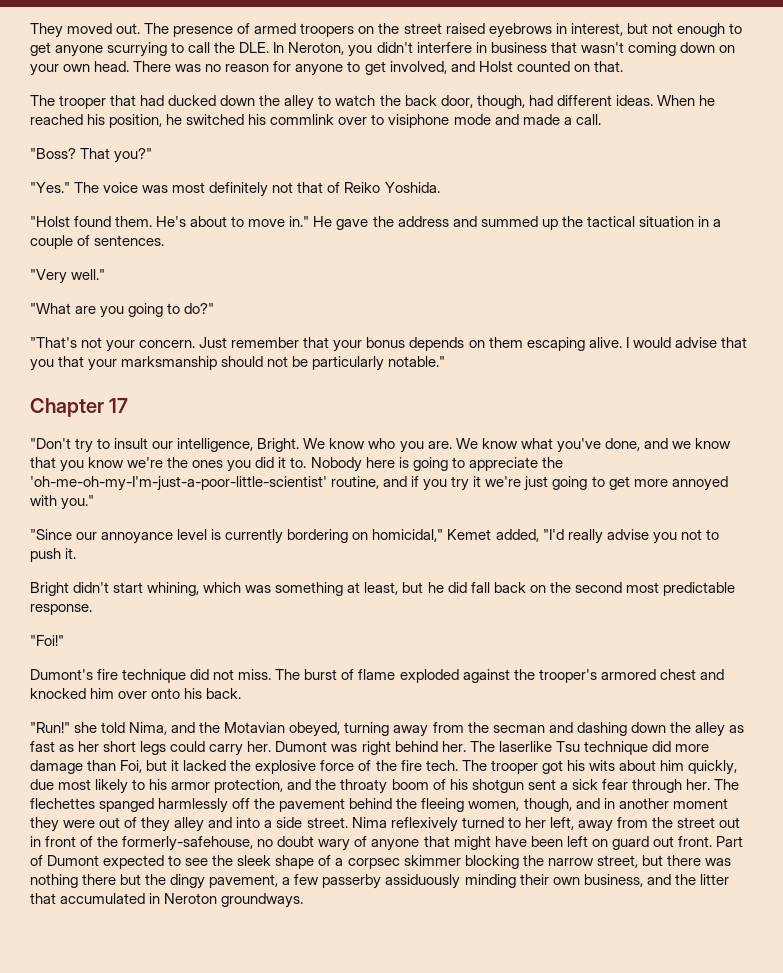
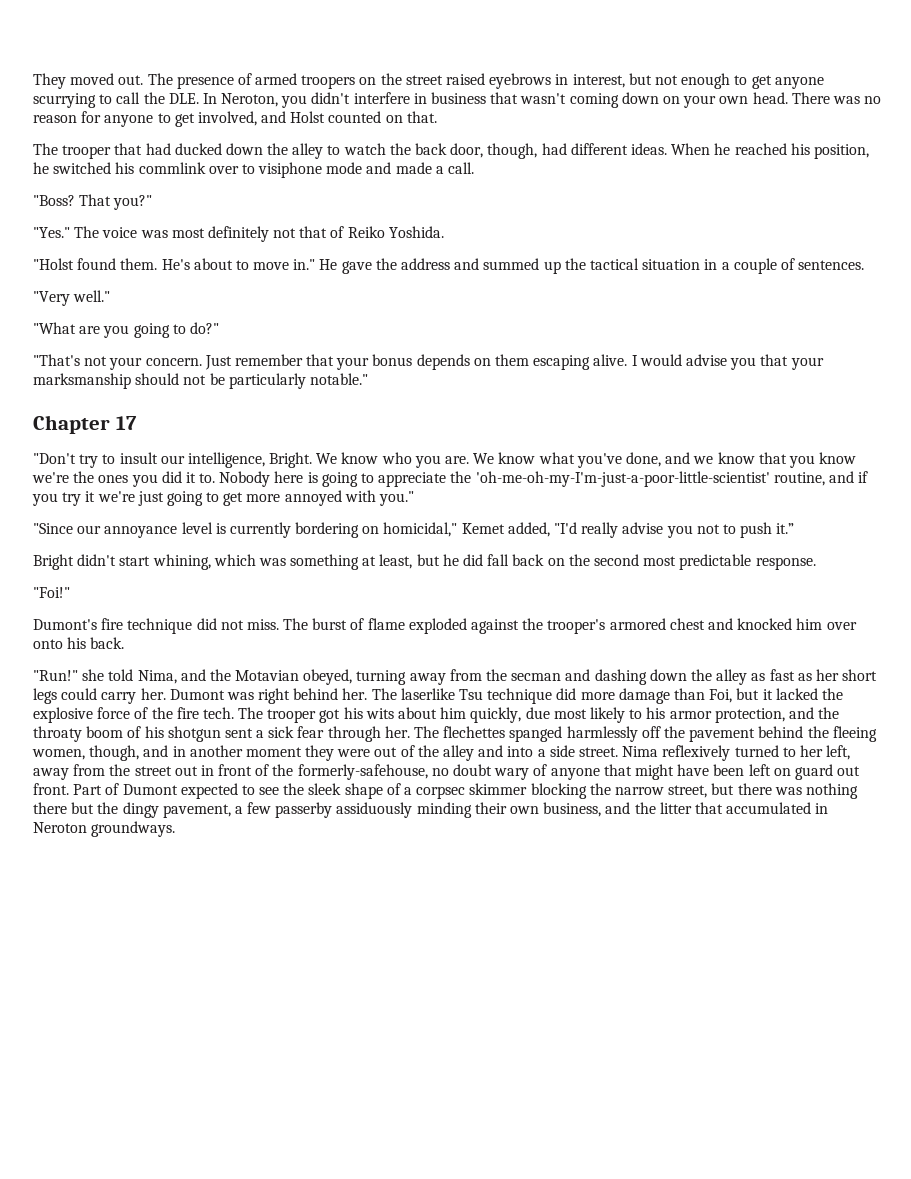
- I would advise that you that your marksmanship should not be particularly notable."
+ I would advise you that your marksmanship should not be particularly notable."
- "Since our annoyance level is currently bordering on homicidal," Kemet added, "I'd really advise you not to push it.
+ "Since our annoyance level is currently bordering on homicidal," Kemet added, "I'd really advise you not to push it.”
- The flechettes spanged harmlessly off the pavement behind the fleeing women, though, and in another moment they were out of they alley and into a side street.
+ The flechettes spanged harmlessly off the pavement behind the fleeing women, though, and in another moment they were out of the alley and into a side street.

